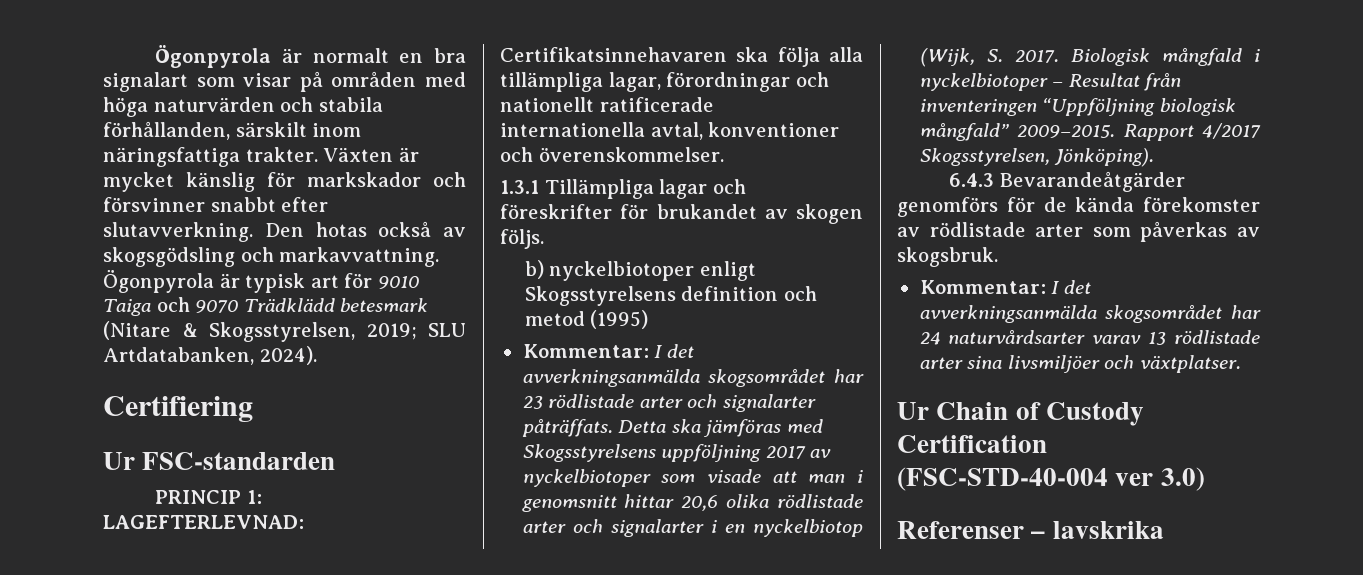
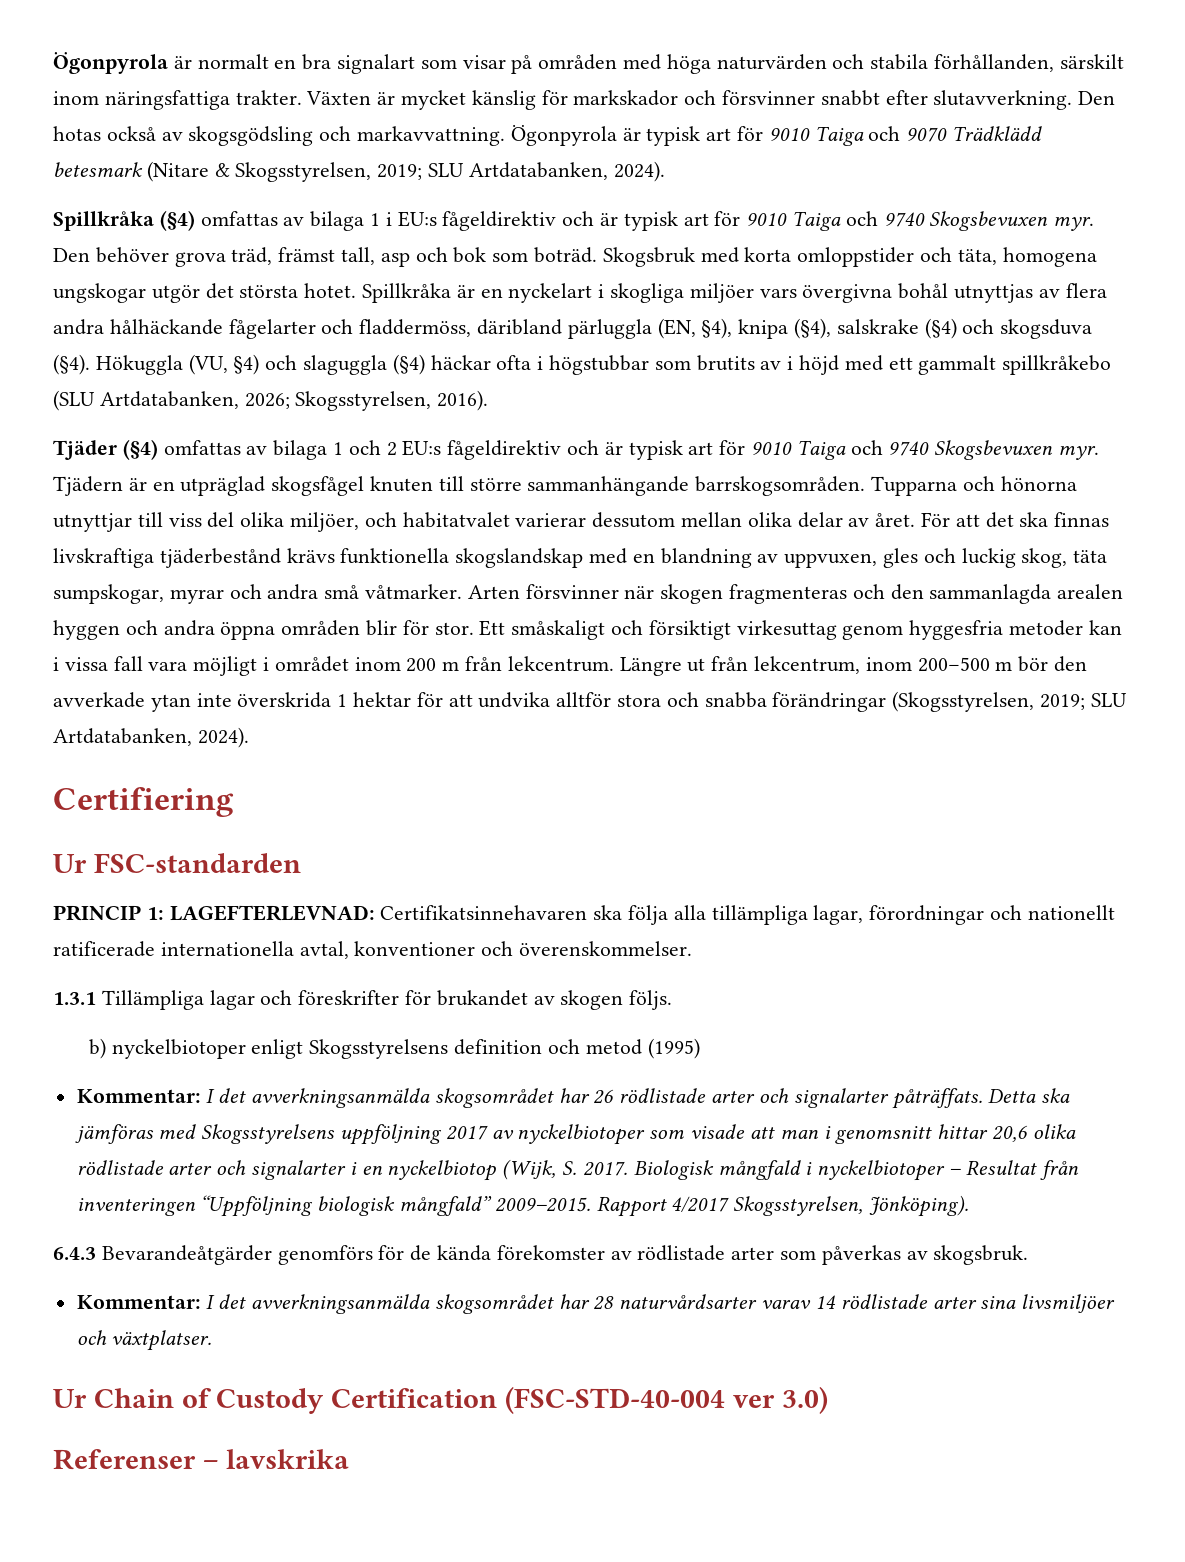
+ Spillkråka (§4) omfattas av bilaga 1 i EU:s fågeldirektiv och är typisk art för 9010 Taiga och 9740 Skogsbevuxen myr. Den behöver grova träd, främst tall, asp och bok som boträd. Skogsbruk med korta omloppstider och täta, homogena ungskogar utgör det största hotet. Spillkråka är en nyckelart i skogliga miljöer vars övergivna bohål utnyttjas av flera andra hålhäckande fågelarter och fladdermöss, däribland pärluggla (EN, §4), knipa (§4), salskrake (§4) och skogsduva (§4). Hökuggla (VU, §4) och slaguggla (§4) häckar ofta i högstubbar som brutits av i höjd med ett gammalt spillkråkebo (SLU Artdatabanken, 2026; Skogsstyrelsen, 2016).
+ Tjäder (§4) omfattas av bilaga 1 och 2 EU:s fågeldirektiv och är typisk art för 9010 Taiga och 9740 Skogsbevuxen myr. Tjädern är en utpräglad skogsfågel knuten till större sammanhängande barrskogsområden. Tupparna och hönorna utnyttjar till viss del olika miljöer, och habitatvalet varierar dessutom mellan olika delar av året. För att det ska finnas livskraftiga tjäderbestånd krävs funktionella skogslandskap med en blandning av uppvuxen, gles och luckig skog, täta sumpskogar, myrar och andra små våtmarker. Arten försvinner när skogen fragmenteras och den sammanlagda arealen hyggen och andra öppna områden blir för stor. Ett småskaligt och försiktigt virkesuttag genom hyggesfria metoder kan i vissa fall vara möjligt i området inom 200 m från lekcentrum. Längre ut från lekcentrum, inom 200–500 m bör den avverkade ytan inte överskrida 1 hektar för att undvika alltför stora och snabba förändringar (Skogsstyrelsen, 2019; SLU Artdatabanken, 2024).
- Kommentar: I det avverkningsanmälda skogsområdet har 23 rödlistade arter och signalarter påträffats.
+ Kommentar: I det avverkningsanmälda skogsområdet har 26 rödlistade arter och signalarter påträffats.
- Kommentar: I det avverkningsanmälda skogsområdet har 24 naturvårdsarter varav 13 rödlistade arter sina livsmiljöer och växtplatser.
+ Kommentar: I det avverkningsanmälda skogsområdet har 28 naturvårdsarter varav 14 rödlistade arter sina livsmiljöer och växtplatser.

